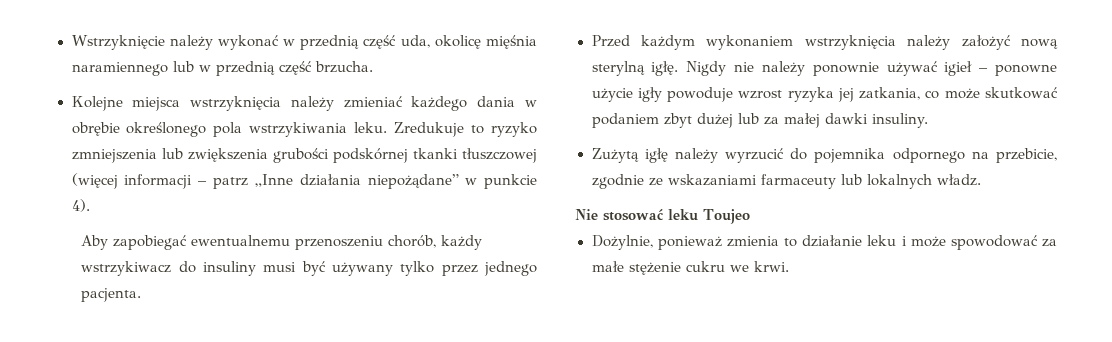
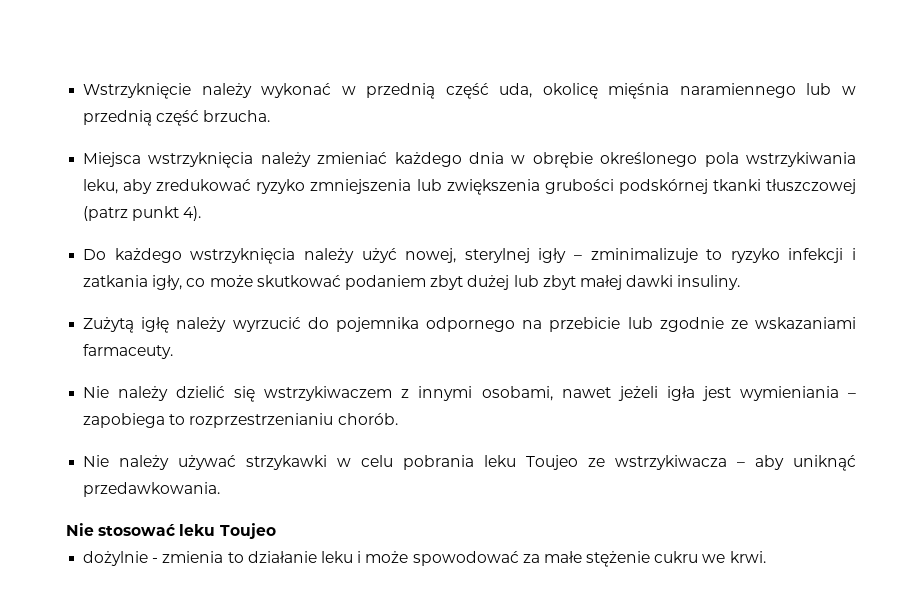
- Kolejne miejsca wstrzyknięcia należy zmieniać każdego dania w obrębie określonego pola wstrzykiwania leku. Zredukuje to ryzyko zmniejszenia lub zwiększenia grubości podskórnej tkanki tłuszczowej (więcej informacji – patrz „Inne działania niepożądane” w punkcie 4).
- Aby zapobiegać ewentualnemu przenoszeniu chorób, każdy wstrzykiwacz do insuliny musi być używany tylko przez jednego pacjenta.
- Przed każdym wykonaniem wstrzyknięcia należy założyć nową sterylną igłę. Nigdy nie należy ponownie używać igieł – ponowne użycie igły powoduje wzrost ryzyka jej zatkania, co może skutkować podaniem zbyt dużej lub za małej dawki insuliny.
+ Miejsca wstrzyknięcia należy zmieniać każdego dnia w obrębie określonego pola wstrzykiwania leku, aby zredukować ryzyko zmniejszenia lub zwiększenia grubości podskórnej tkanki tłuszczowej (patrz punkt 4).
+ Do każdego wstrzyknięcia należy użyć nowej, sterylnej igły – zminimalizuje to ryzyko infekcji i zatkania igły, co może skutkować podaniem zbyt dużej lub zbyt małej dawki insuliny.
- Zużytą igłę należy wyrzucić do pojemnika odpornego na przebicie, zgodnie ze wskazaniami farmaceuty lub lokalnych władz.
+ Zużytą igłę należy wyrzucić do pojemnika odpornego na przebicie lub zgodnie ze wskazaniami farmaceuty.
+ Nie należy dzielić się wstrzykiwaczem z innymi osobami, nawet jeżeli igła jest wymieniania – zapobiega to rozprzestrzenianiu chorób.
+ Nie należy używać strzykawki w celu pobrania leku Toujeo ze wstrzykiwacza – aby uniknąć przedawkowania.
- Dożylnie, ponieważ zmienia to działanie leku i może spowodować za małe stężenie cukru we krwi.
+ dożylnie - zmienia to działanie leku i może spowodować za małe stężenie cukru we krwi.

